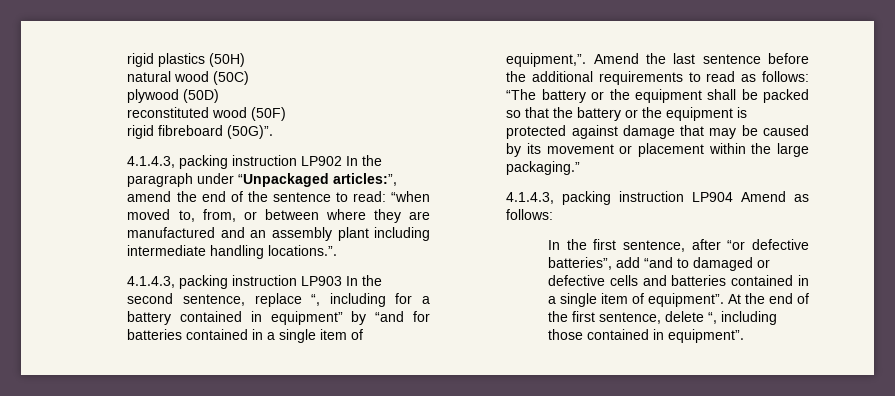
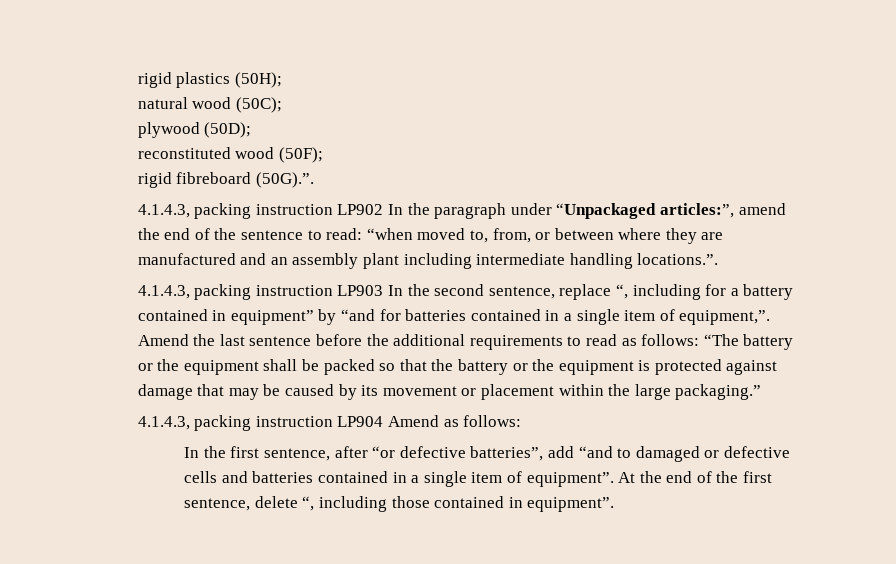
- rigid plastics (50H)
+ rigid plastics (50H);
- natural wood (50C)
+ natural wood (50C);
- plywood (50D)
+ plywood (50D);
- reconstituted wood (50F)
+ reconstituted wood (50F);
- rigid fibreboard (50G)”.
+ rigid fibreboard (50G).”.

